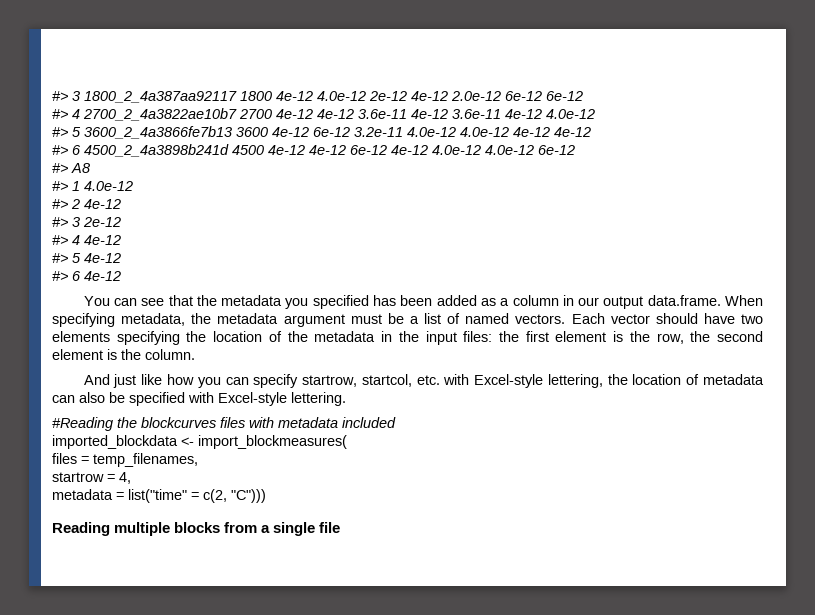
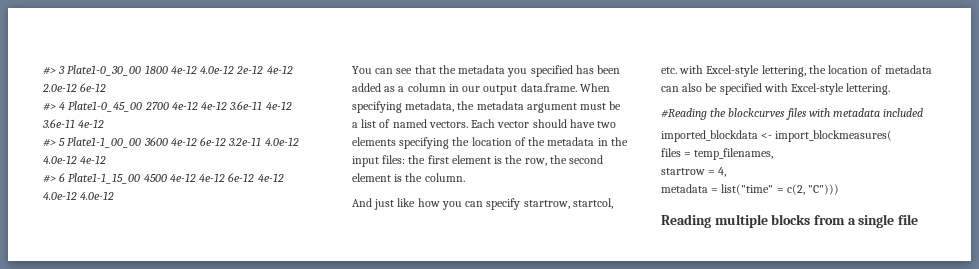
- #> 3 1800_2_4a387aa92117 1800 4e-12 4.0e-12 2e-12 4e-12 2.0e-12 6e-12 6e-12
- #> 4 2700_2_4a3822ae10b7 2700 4e-12 4e-12 3.6e-11 4e-12 3.6e-11 4e-12 4.0e-12
- #> 5 3600_2_4a3866fe7b13 3600 4e-12 6e-12 3.2e-11 4.0e-12 4.0e-12 4e-12 4e-12
- #> 6 4500_2_4a3898b241d 4500 4e-12 4e-12 6e-12 4e-12 4.0e-12 4.0e-12 6e-12
- #> A8
- #> 1 4.0e-12
- #> 2 4e-12
- #> 3 2e-12
- #> 4 4e-12
- #> 5 4e-12
- #> 6 4e-12
+ #> 3 Plate1-0_30_00 1800 4e-12 4.0e-12 2e-12 4e-12 2.0e-12 6e-12
+ #> 4 Plate1-0_45_00 2700 4e-12 4e-12 3.6e-11 4e-12 3.6e-11 4e-12
+ #> 5 Plate1-1_00_00 3600 4e-12 6e-12 3.2e-11 4.0e-12 4.0e-12 4e-12
+ #> 6 Plate1-1_15_00 4500 4e-12 4e-12 6e-12 4e-12 4.0e-12 4.0e-12

